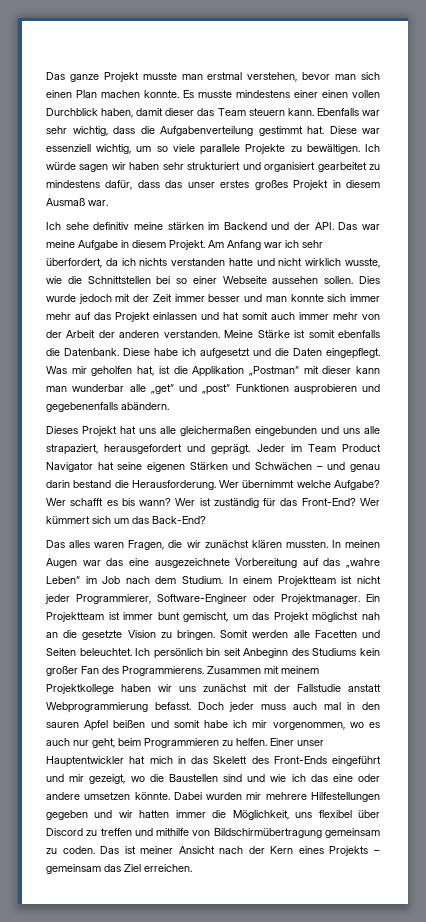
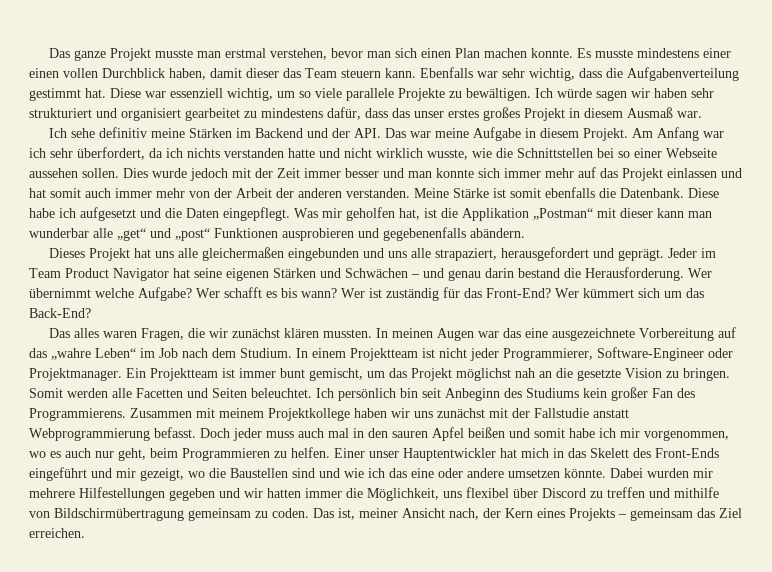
- Ich sehe definitiv meine stärken im Backend und der API. Das war meine Aufgabe in diesem Projekt.
+ Ich sehe definitiv meine Stärken im Backend und der API. Das war meine Aufgabe in diesem Projekt.
- Das ist meiner Ansicht nach der Kern eines Projekts – gemeinsam das Ziel erreichen.
+ Das ist, meiner Ansicht nach, der Kern eines Projekts – gemeinsam das Ziel erreichen.

